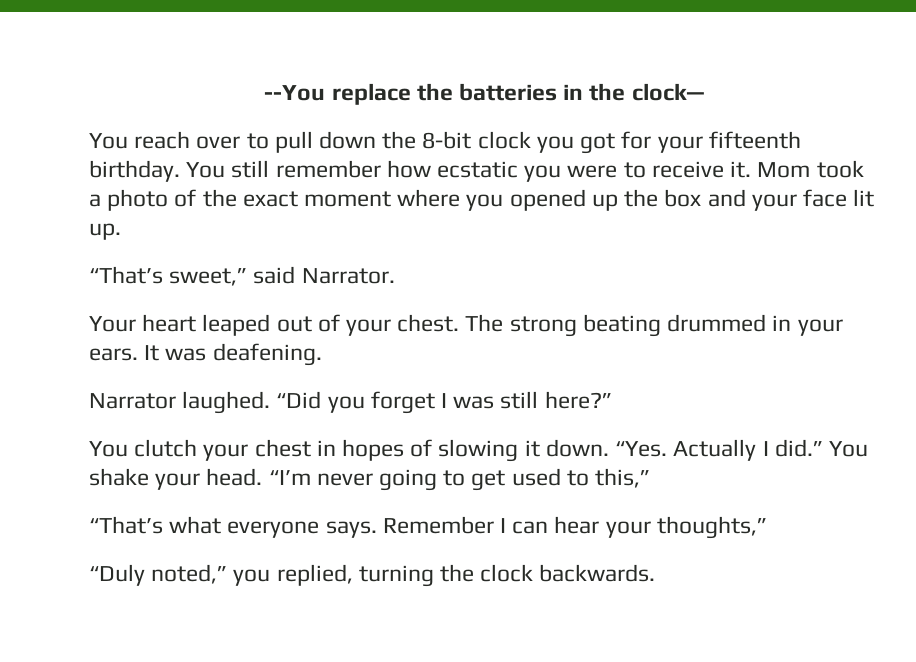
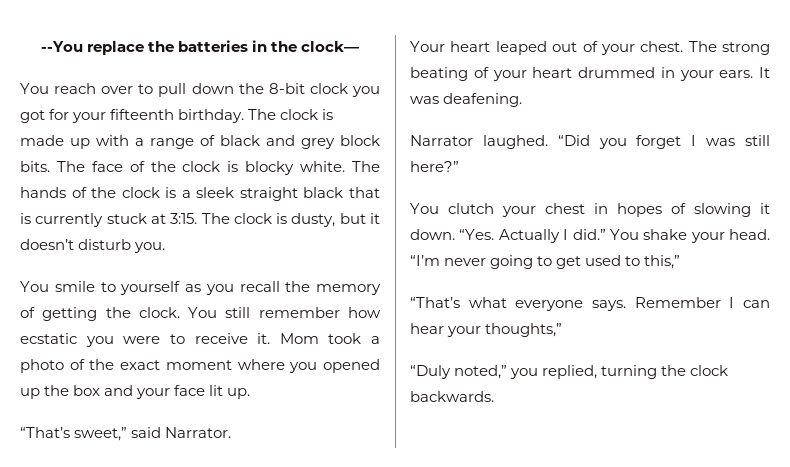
+ The clock is made up with a range of black and grey block bits. The face of the clock is blocky white. The hands of the clock is a sleek straight black that is currently stuck at 3:15. The clock is dusty, but it doesn’t disturb you.
+ You smile to yourself as you recall the memory of getting the clock.
- The strong beating drummed in your ears.
+ The strong beating of your heart drummed in your ears.

